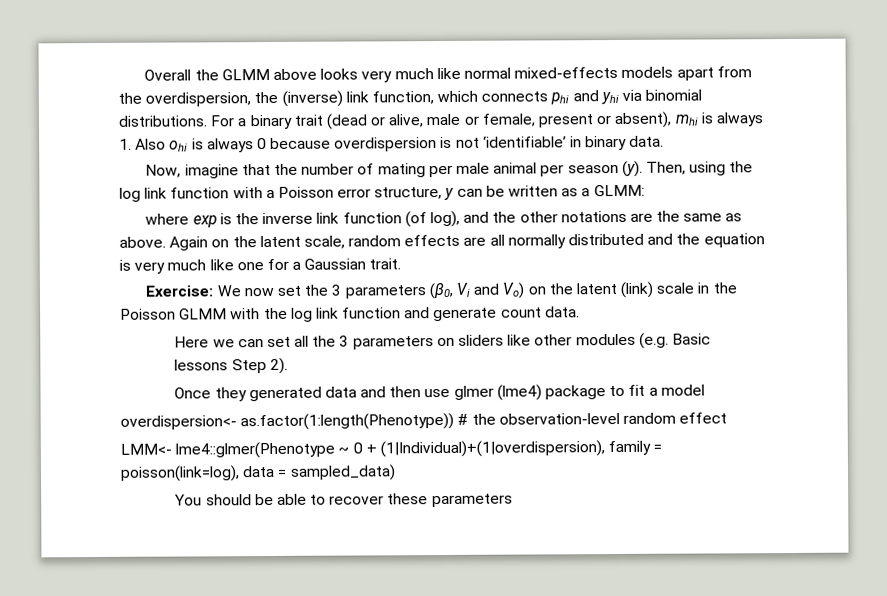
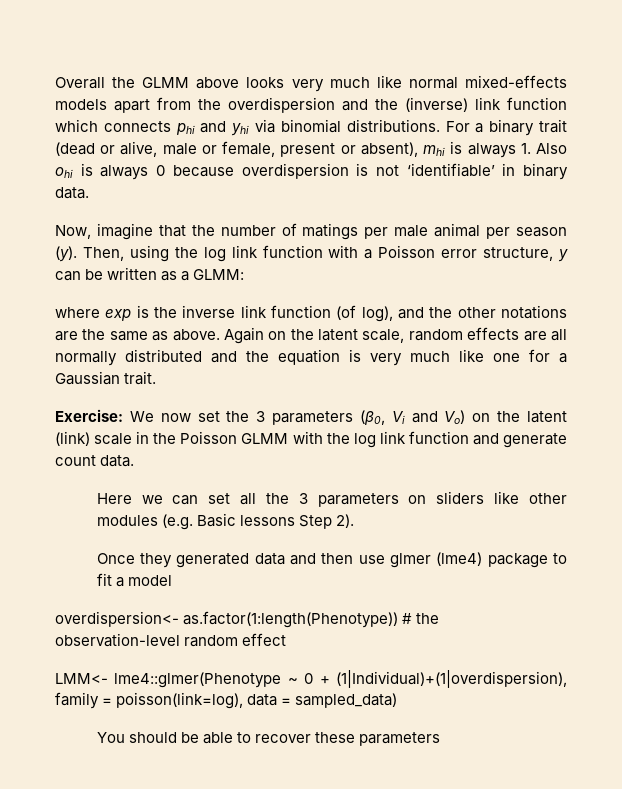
- Overall the GLMM above looks very much like normal mixed-effects models apart from the overdispersion, the (inverse) link function, which connects phi and yhi via binomial distributions.
+ Overall the GLMM above looks very much like normal mixed-effects models apart from the overdispersion and the (inverse) link function which connects phi and yhi via binomial distributions.
- Now, imagine that the number of mating per male animal per season (y).
+ Now, imagine that the number of matings per male animal per season (y).

